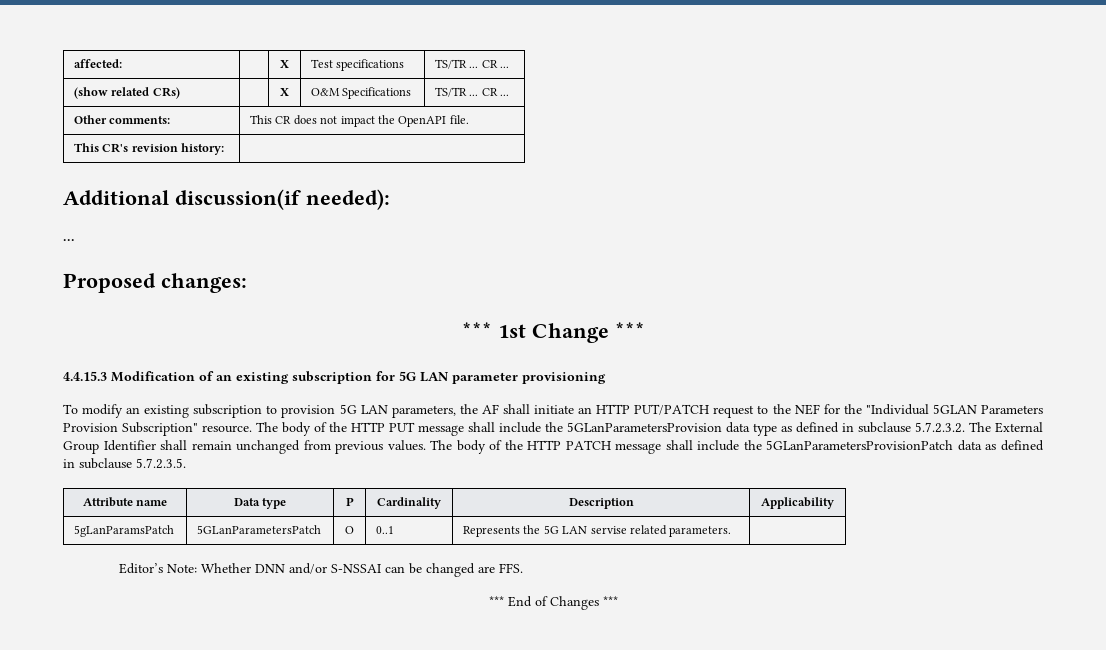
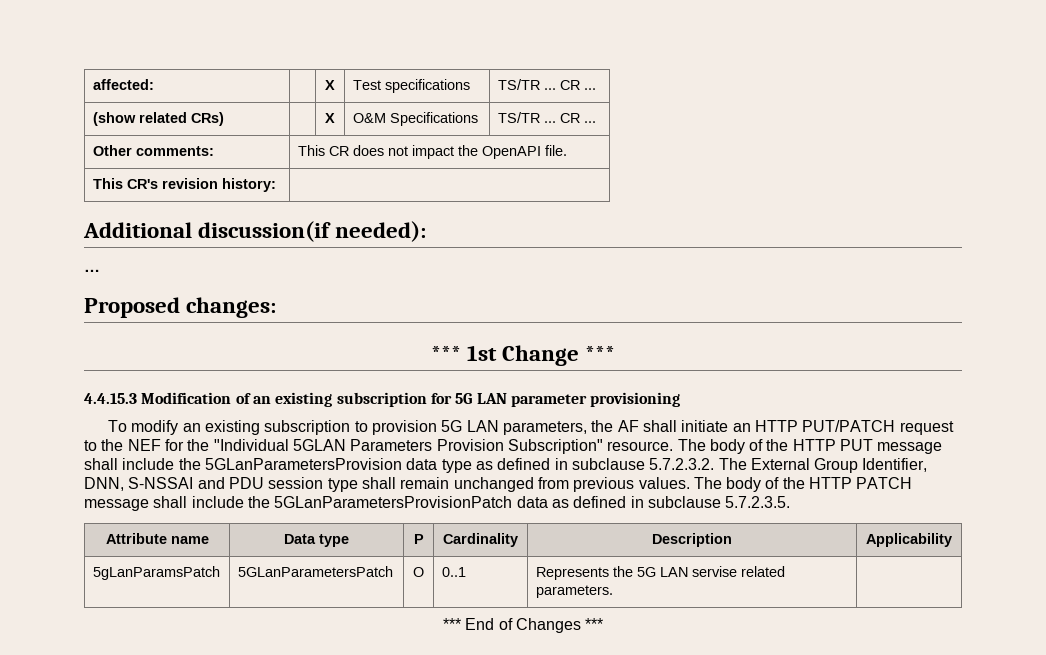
- The body of the HTTP PUT message shall include the 5GLanParametersProvision data type as defined in subclause 5.7.2.3.2. The External Group Identifier shall remain unchanged from previous values.
+ The body of the HTTP PUT message shall include the 5GLanParametersProvision data type as defined in subclause 5.7.2.3.2. The External Group Identifier, DNN, S-NSSAI and PDU session type shall remain unchanged from previous values.
- Editor’s Note: Whether DNN and/or S-NSSAI can be changed are FFS.

